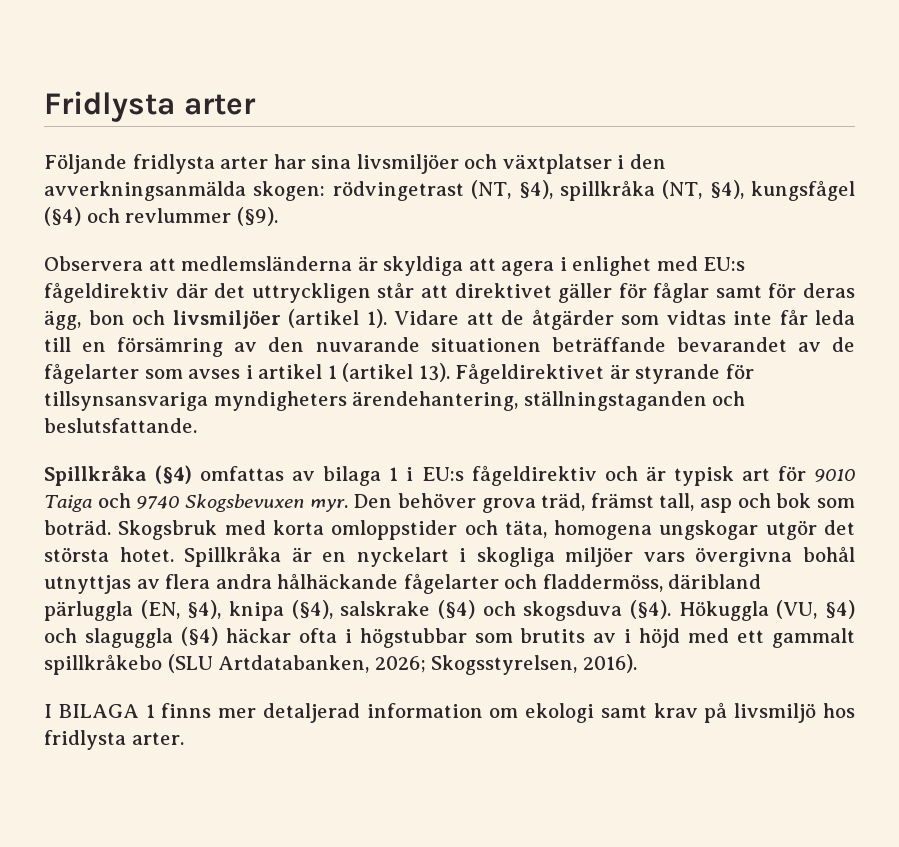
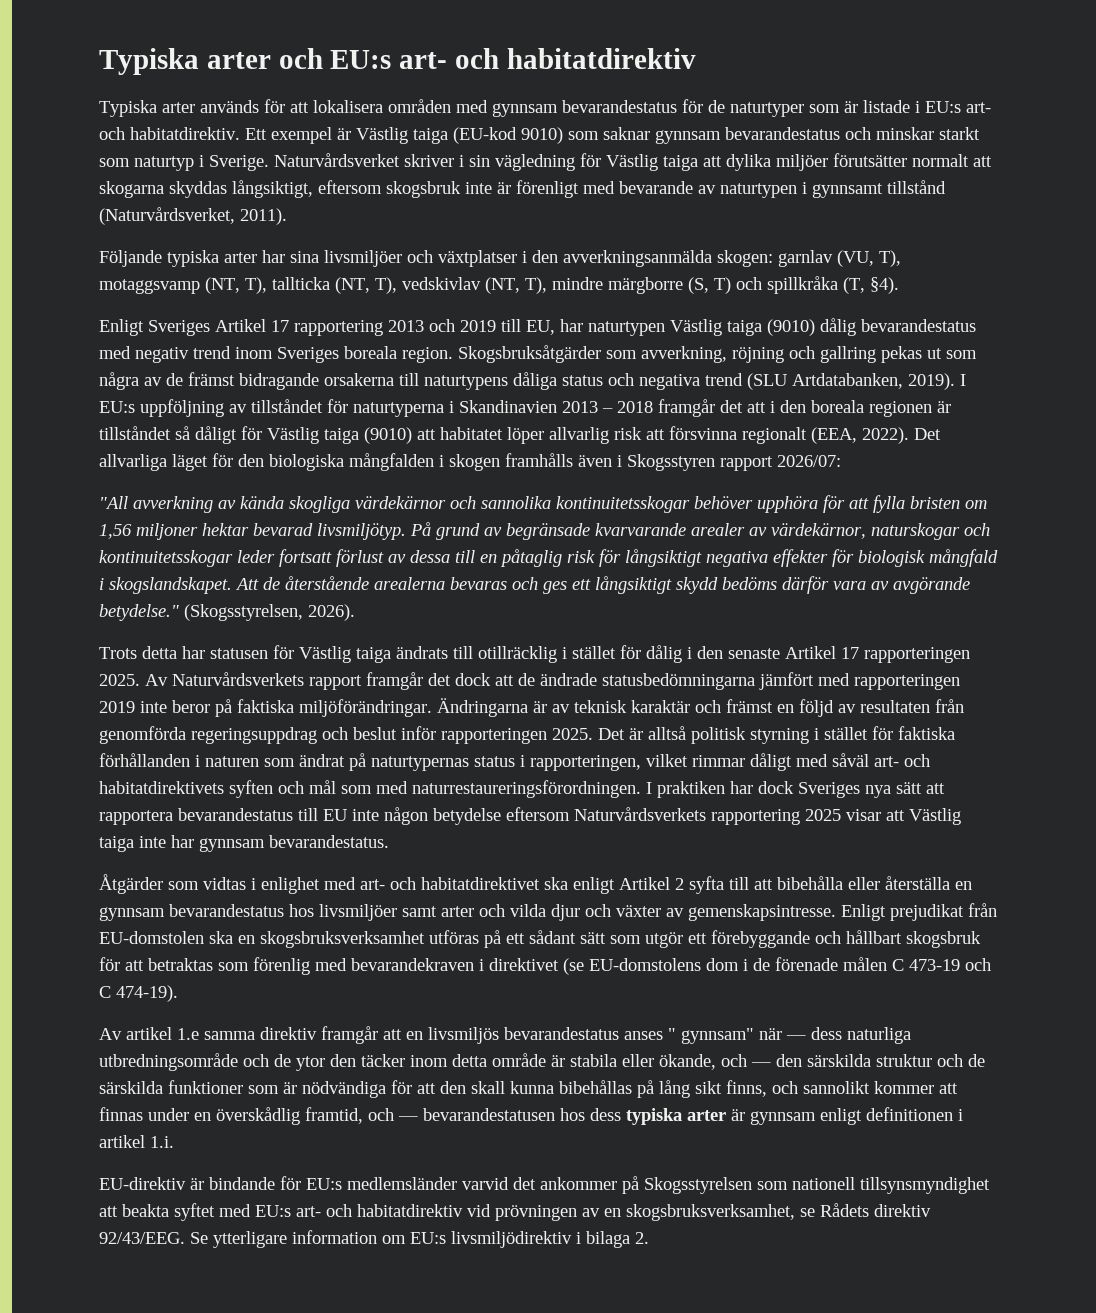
- Fridlysta arter
+ Typiska arter och EU:s art- och habitatdirektiv
+ Typiska arter används för att lokalisera områden med gynnsam bevarandestatus för de naturtyper som är listade i EU:s art- och habitatdirektiv. Ett exempel är Västlig taiga (EU-kod 9010) som saknar gynnsam bevarandestatus och minskar starkt som naturtyp i Sverige. Naturvårdsverket skriver i sin vägledning för Västlig taiga att dylika miljöer förutsätter normalt att skogarna skyddas långsiktigt, eftersom skogsbruk inte är förenligt med bevarande av naturtypen i gynnsamt tillstånd (Naturvårdsverket, 2011).
- Följande fridlysta arter har sina livsmiljöer och växtplatser i den avverkningsanmälda skogen: rödvingetrast (NT, §4), spillkråka (NT, §4), kungsfågel (§4) och revlummer (§9).
- Observera att medlemsländerna är skyldiga att agera i enlighet med EU:s fågeldirektiv där det uttryckligen står att direktivet gäller för fåglar samt för deras ägg, bon och livsmiljöer (artikel 1). Vidare att de åtgärder som vidtas inte får leda till en försämring av den nuvarande situationen beträffande bevarandet av de fågelarter som avses i artikel 1 (artikel 13). Fågeldirektivet är styrande för tillsynsansvariga myndigheters ärendehantering, ställningstaganden och beslutsfattande.
- Spillkråka (§4) omfattas av bilaga 1 i EU:s fågeldirektiv och är typisk art för 9010 Taiga och 9740 Skogsbevuxen myr. Den behöver grova träd, främst tall, asp och bok som boträd. Skogsbruk med korta omloppstider och täta, homogena ungskogar utgör det största hotet. Spillkråka är en nyckelart i skogliga miljöer vars övergivna bohål utnyttjas av flera andra hålhäckande fågelarter och fladdermöss, däribland pärluggla (EN, §4), knipa (§4), salskrake (§4) och skogsduva (§4). Hökuggla (VU, §4) och slaguggla (§4) häckar ofta i högstubbar som brutits av i höjd med ett gammalt spillkråkebo (SLU Artdatabanken, 2026; Skogsstyrelsen, 2016).
- I BILAGA 1 finns mer detaljerad information om ekologi samt krav på livsmiljö hos fridlysta arter.
+ Följande typiska arter har sina livsmiljöer och växtplatser i den avverkningsanmälda skogen: garnlav (VU, T), motaggsvamp (NT, T), tallticka (NT, T), vedskivlav (NT, T), mindre märgborre (S, T) och spillkråka (T, §4).
+ Enligt Sveriges Artikel 17 rapportering 2013 och 2019 till EU, har naturtypen Västlig taiga (9010) dålig bevarandestatus med negativ trend inom Sveriges boreala region. Skogsbruksåtgärder som avverkning, röjning och gallring pekas ut som några av de främst bidragande orsakerna till naturtypens dåliga status och negativa trend (SLU Artdatabanken, 2019). I EU:s uppföljning av tillståndet för naturtyperna i Skandinavien 2013 – 2018 framgår det att i den boreala regionen är tillståndet så dåligt för Västlig taiga (9010) att habitatet löper allvarlig risk att försvinna regionalt (EEA, 2022). Det allvarliga läget för den biologiska mångfalden i skogen framhålls även i Skogsstyren rapport 2026/07:
+ "All avverkning av kända skogliga värdekärnor och sannolika kontinuitetsskogar behöver upphöra för att fylla bristen om 1,56 miljoner hektar bevarad livsmiljötyp. På grund av begränsade kvarvarande arealer av värdekärnor, naturskogar och kontinuitetsskogar leder fortsatt förlust av dessa till en påtaglig risk för långsiktigt negativa effekter för biologisk mångfald i skogslandskapet. Att de återstående arealerna bevaras och ges ett långsiktigt skydd bedöms därför vara av avgörande betydelse." (Skogsstyrelsen, 2026).
+ Trots detta har statusen för Västlig taiga ändrats till otillräcklig i stället för dålig i den senaste Artikel 17 rapporteringen 2025. Av Naturvårdsverkets rapport framgår det dock att de ändrade statusbedömningarna jämfört med rapporteringen 2019 inte beror på faktiska miljöförändringar. Ändringarna är av teknisk karaktär och främst en följd av resultaten från genomförda regeringsuppdrag och beslut inför rapporteringen 2025. Det är alltså politisk styrning i stället för faktiska förhållanden i naturen som ändrat på naturtypernas status i rapporteringen, vilket rimmar dåligt med såväl art- och habitatdirektivets syften och mål som med naturrestaureringsförordningen. I praktiken har dock Sveriges nya sätt att rapportera bevarandestatus till EU inte någon betydelse eftersom Naturvårdsverkets rapportering 2025 visar att Västlig taiga inte har gynnsam bevarandestatus.
+ Åtgärder som vidtas i enlighet med art- och habitatdirektivet ska enligt Artikel 2 syfta till att bibehålla eller återställa en gynnsam bevarandestatus hos livsmiljöer samt arter och vilda djur och växter av gemenskapsintresse. Enligt prejudikat från EU-domstolen ska en skogsbruksverksamhet utföras på ett sådant sätt som utgör ett förebyggande och hållbart skogsbruk för att betraktas som förenlig med bevarandekraven i direktivet (se EU-domstolens dom i de förenade målen C 473-19 och C 474-19).
+ Av artikel 1.e samma direktiv framgår att en livsmiljös bevarandestatus anses " gynnsam" när — dess naturliga utbredningsområde och de ytor den täcker inom detta område är stabila eller ökande, och — den särskilda struktur och de särskilda funktioner som är nödvändiga för att den skall kunna bibehållas på lång sikt finns, och sannolikt kommer att finnas under en överskådlig framtid, och — bevarandestatusen hos dess typiska arter är gynnsam enligt definitionen i artikel 1.i.
+ EU-direktiv är bindande för EU:s medlemsländer varvid det ankommer på Skogsstyrelsen som nationell tillsynsmyndighet att beakta syftet med EU:s art- och habitatdirektiv vid prövningen av en skogsbruksverksamhet, se Rådets direktiv 92/43/EEG. Se ytterligare information om EU:s livsmiljödirektiv i bilaga 2.

